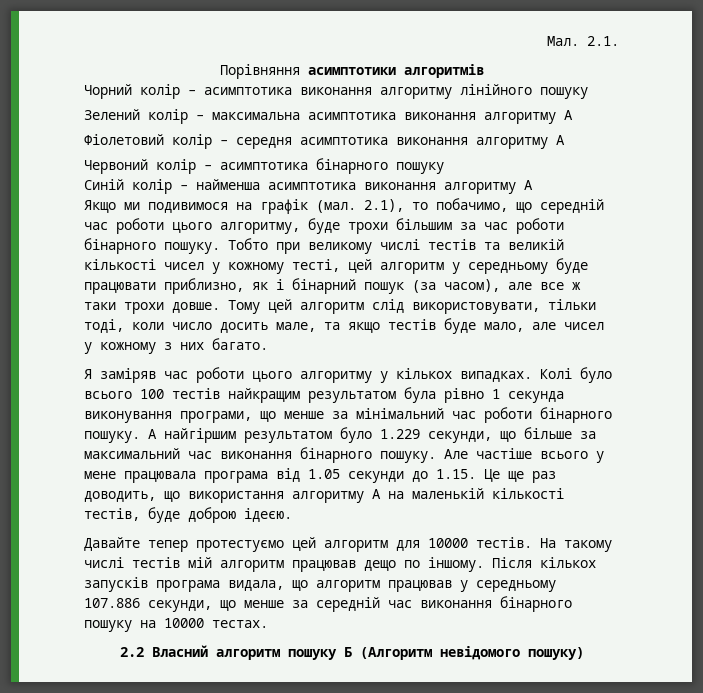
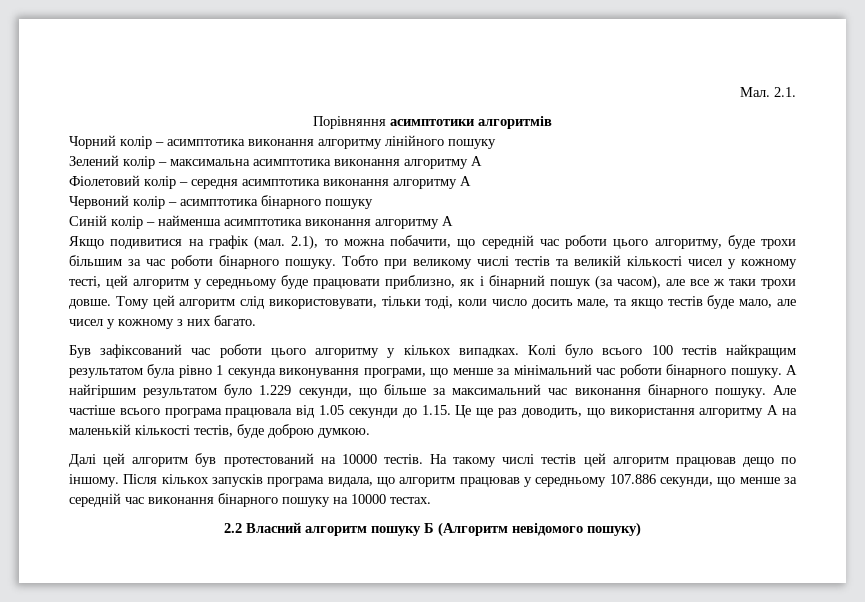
- Якщо ми подивимося на графік (мал.
+ Якщо подивитися на графік (мал.
- 2.1), то побачимо, що середній час роботи цього алгоритму, буде трохи більшим за час роботи бінарного пошуку.
+ 2.1), то можна побачити, що середній час роботи цього алгоритму, буде трохи більшим за час роботи бінарного пошуку.
- Я заміряв час роботи цього алгоритму у кількох випадках.
+ Був зафіксований час роботи цього алгоритму у кількох випадках.
- Але частіше всього у мене працювала програма від 1.05 секунди до 1.15. Це ще раз доводить, що використання алгоритму А на маленькій кількості тестів, буде доброю ідеєю.
- Давайте тепер протестуємо цей алгоритм для 10000 тестів.
+ Але частіше всього програма працювала від 1.05 секунди до 1.15. Це ще раз доводить, що використання алгоритму А на маленькій кількості тестів, буде доброю думкою.
+ Далі цей алгоритм був протестований на 10000 тестів.
- На такому числі тестів мій алгоритм працював дещо по іншому.
+ На такому числі тестів цей алгоритм працював дещо по іншому.

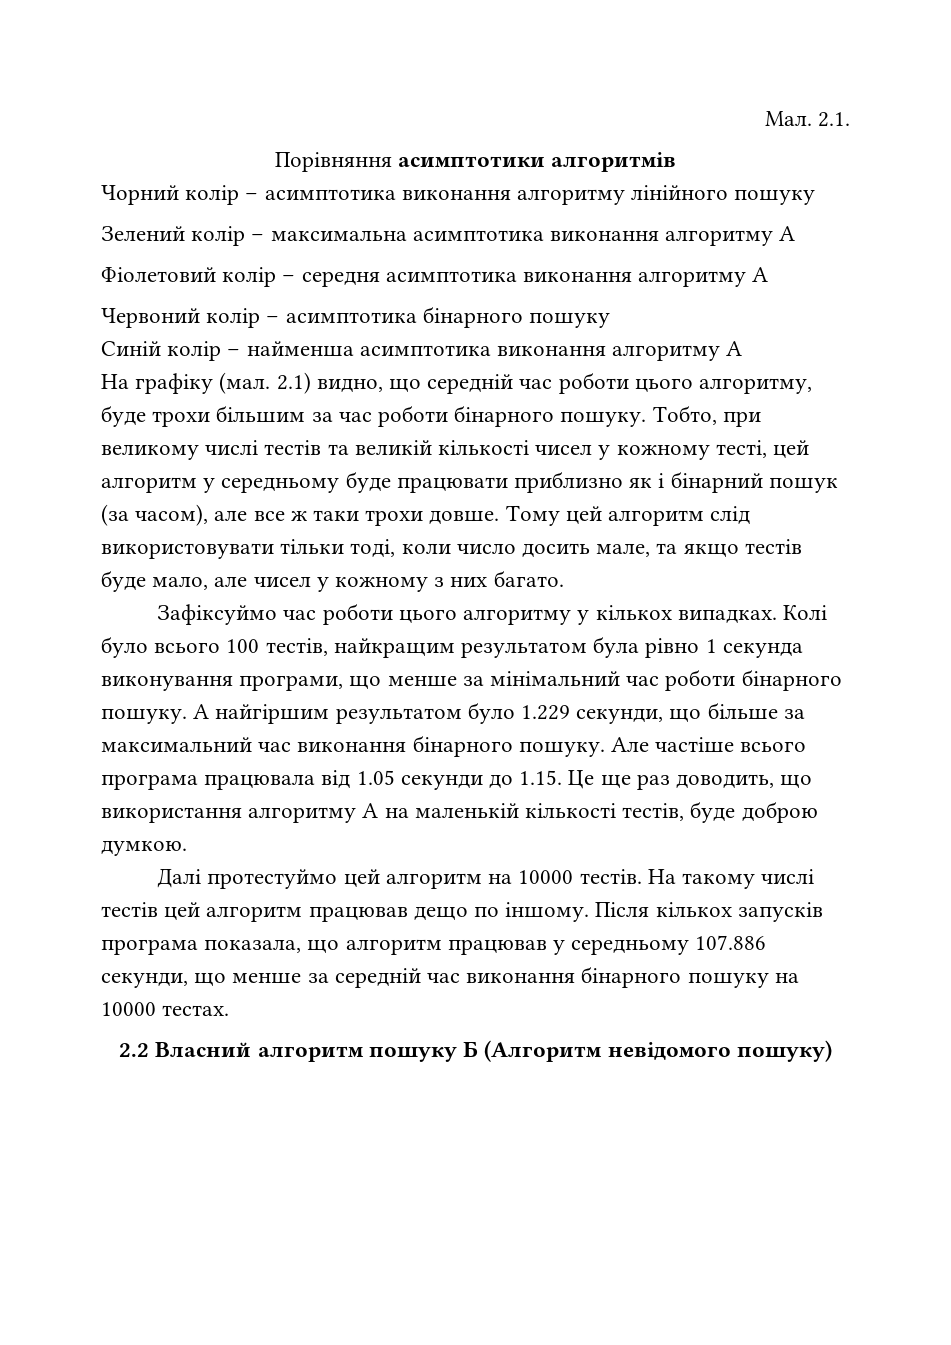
- Якщо подивитися на графік (мал. 2.1), то можна побачити, що середній час роботи цього алгоритму, буде трохи більшим за час роботи бінарного пошуку.
+ На графіку (мал. 2.1) видно, що середній час роботи цього алгоритму, буде трохи більшим за час роботи бінарного пошуку.
- Тобто при великому числі тестів та великій кількості чисел у кожному тесті, цей алгоритм у середньому буде працювати приблизно, як і бінарний пошук (за часом), але все ж таки трохи довше.
+ Тобто, при великому числі тестів та великій кількості чисел у кожному тесті, цей алгоритм у середньому буде працювати приблизно як і бінарний пошук (за часом), але все ж таки трохи довше.
- Тому цей алгоритм слід використовувати, тільки тоді, коли число досить мале, та якщо тестів буде мало, але чисел у кожному з них багато.
+ Тому цей алгоритм слід використовувати тільки тоді, коли число досить мале, та якщо тестів буде мало, але чисел у кожному з них багато.
- Був зафіксований час роботи цього алгоритму у кількох випадках.
+ Зафіксуймо час роботи цього алгоритму у кількох випадках.
- Колі було всього 100 тестів найкращим результатом була рівно 1 секунда виконування програми, що менше за мінімальний час роботи бінарного пошуку.
+ Колі було всього 100 тестів, найкращим результатом була рівно 1 секунда виконування програми, що менше за мінімальний час роботи бінарного пошуку.
- Далі цей алгоритм був протестований на 10000 тестів.
+ Далі протестуймо цей алгоритм на 10000 тестів.
- Після кількох запусків програма видала, що алгоритм працював у середньому 107.886 секунди, що менше за середній час виконання бінарного пошуку на 10000 тестах.
+ Після кількох запусків програма показала, що алгоритм працював у середньому 107.886 секунди, що менше за середній час виконання бінарного пошуку на 10000 тестах.

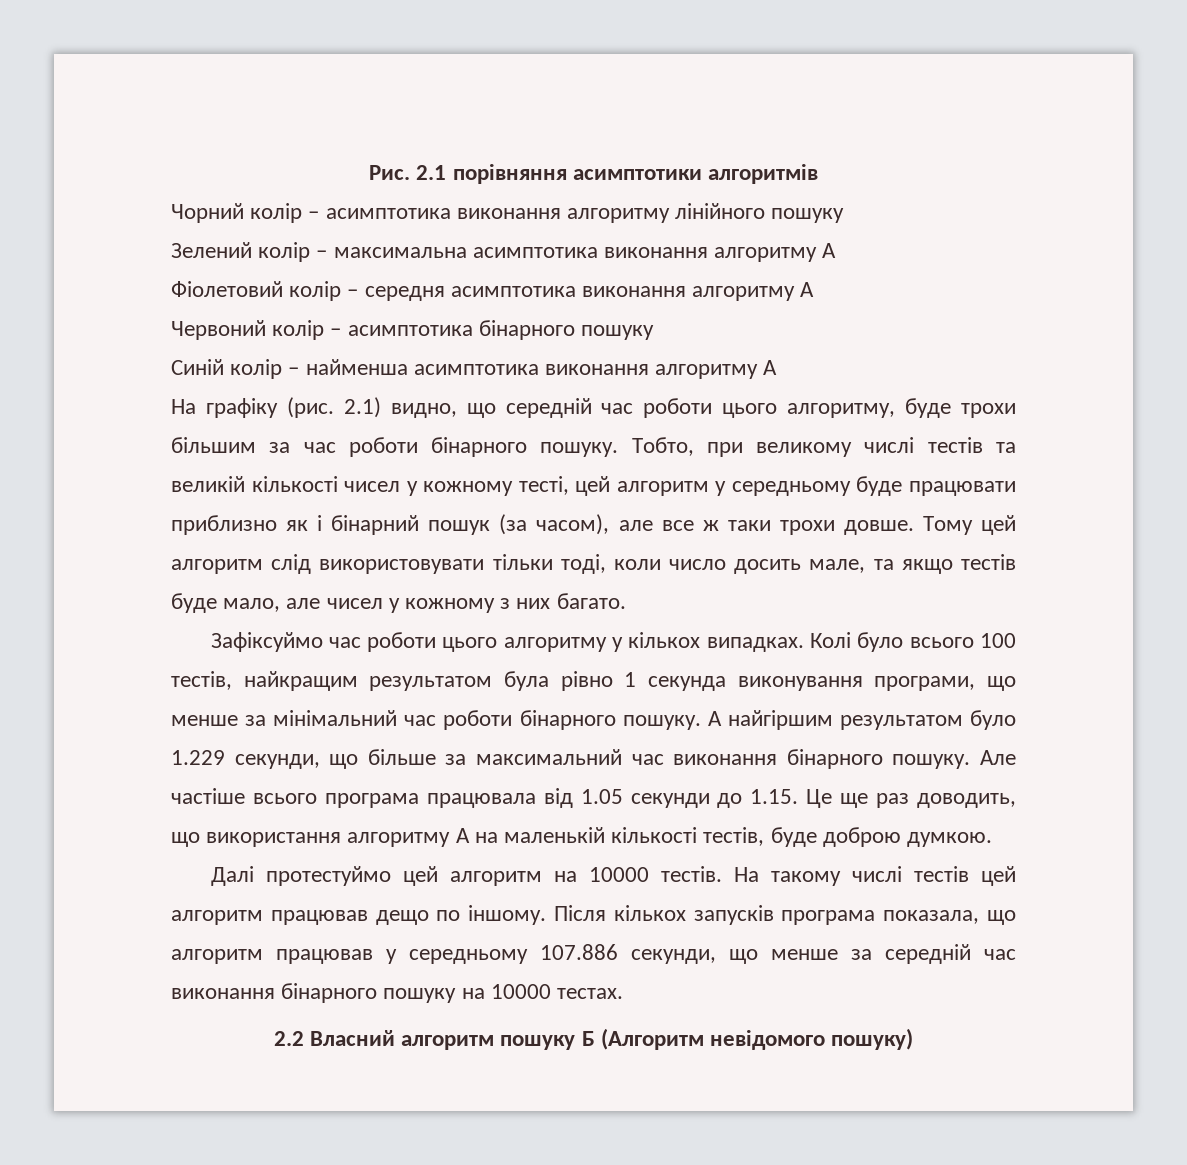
- Мал. 2.1.
- Порівняння асимптотики алгоритмів
+ Рис. 2.1 порівняння асимптотики алгоритмів
- На графіку (мал.
+ На графіку (рис.

